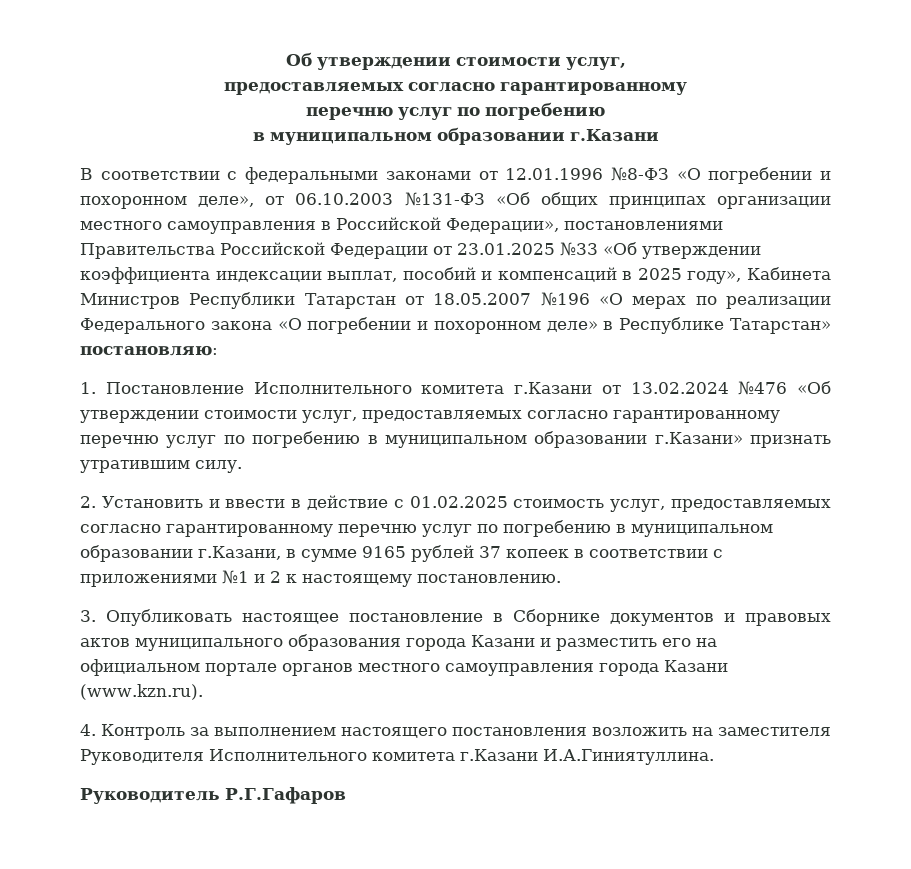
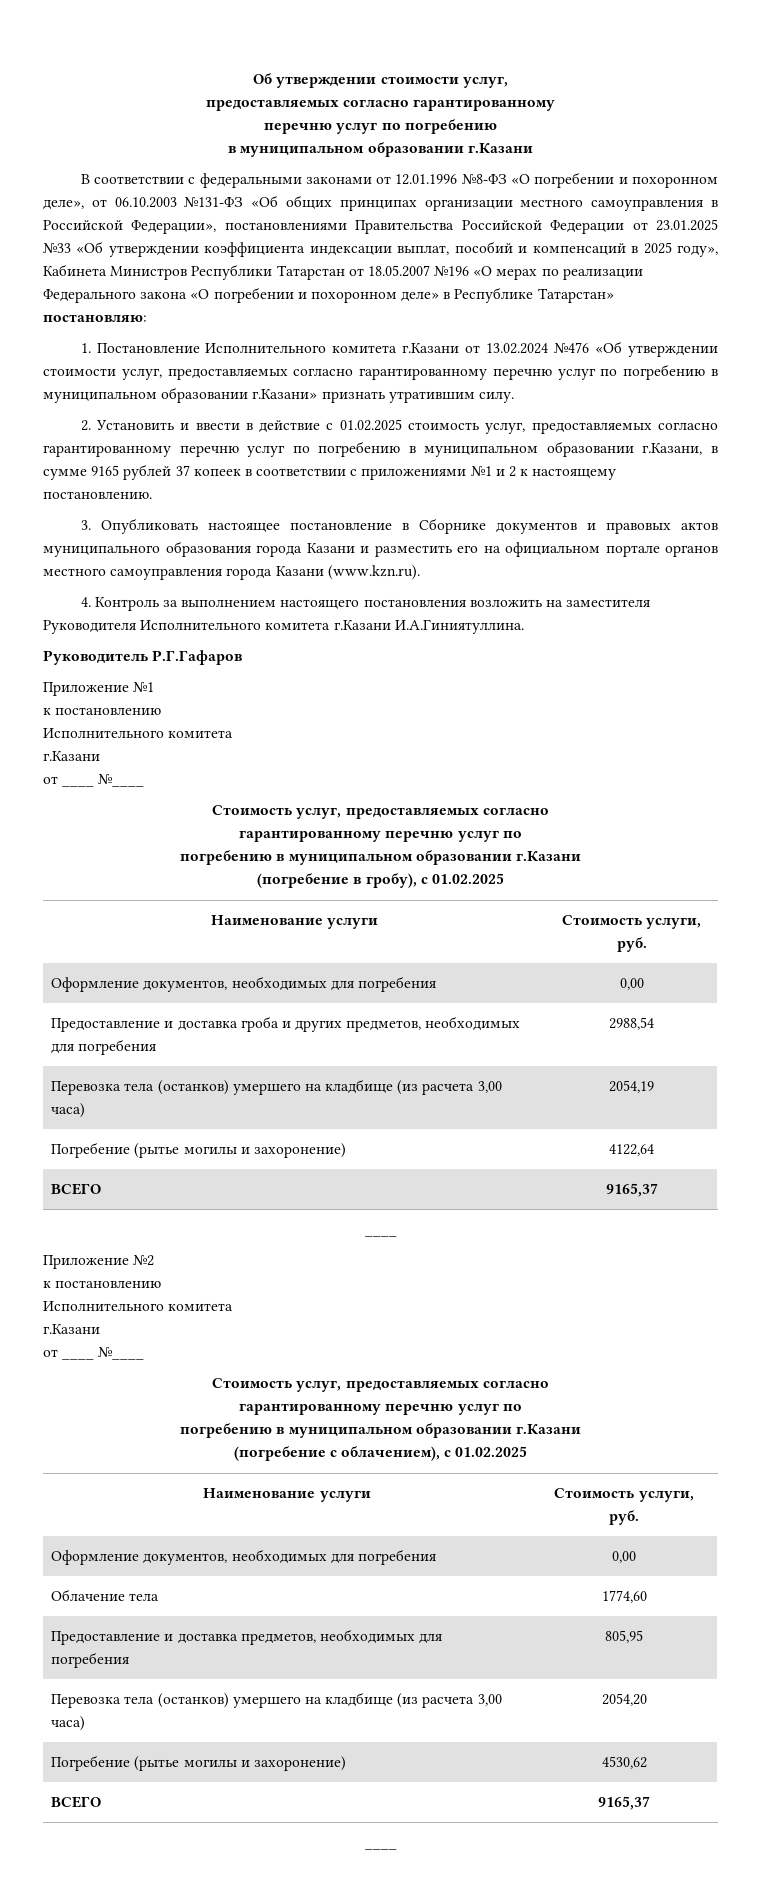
+ Приложение №1
+ к постановлению
+ Исполнительного комитета
+ г.Казани
+ от ____ №____
+ Стоимость услуг, предоставляемых согласно
+ гарантированному перечню услуг по
+ погребению в муниципальном образовании г.Казани
+ (погребение в гробу), с 01.02.2025
+ Наименование услуги | Стоимость услуги, руб.
+ Оформление документов, необходимых для погребения | 0,00
+ Предоставление и доставка гроба и других предметов, необходимых для погребения | 2988,54
+ Перевозка тела (останков) умершего на кладбище (из расчета 3,00 часа) | 2054,19
+ Погребение (рытье могилы и захоронение) | 4122,64
+ ВСЕГО | 9165,37
+ ____
+ Приложение №2
+ к постановлению
+ Исполнительного комитета
+ г.Казани
+ от ____ №____
+ Стоимость услуг, предоставляемых согласно
+ гарантированному перечню услуг по
+ погребению в муниципальном образовании г.Казани
+ (погребение с облачением), с 01.02.2025
+ Наименование услуги | Стоимость услуги, руб.
+ Оформление документов, необходимых для погребения | 0,00
+ Облачение тела | 1774,60
+ Предоставление и доставка предметов, необходимых для погребения | 805,95
+ Перевозка тела (останков) умершего на кладбище (из расчета 3,00 часа) | 2054,20
+ Погребение (рытье могилы и захоронение) | 4530,62
+ ВСЕГО | 9165,37
+ ____

